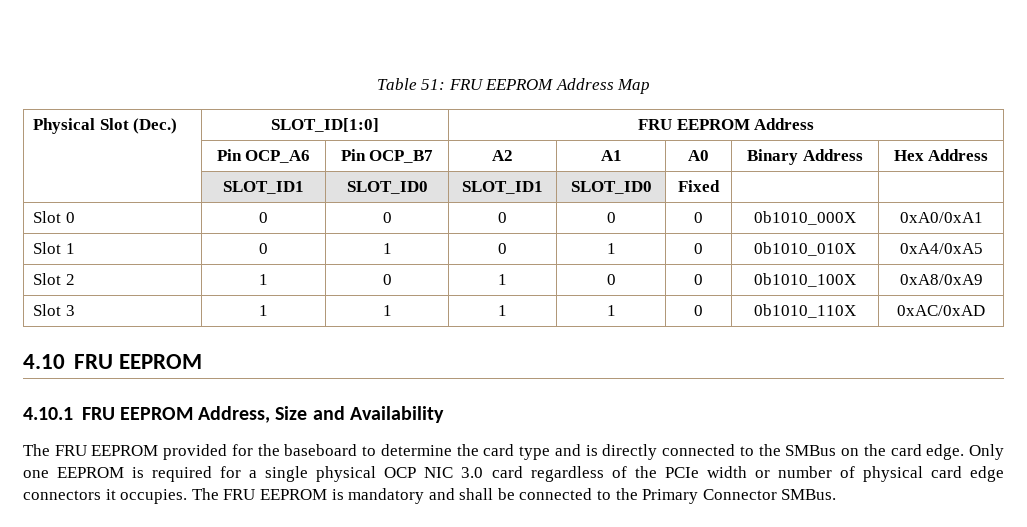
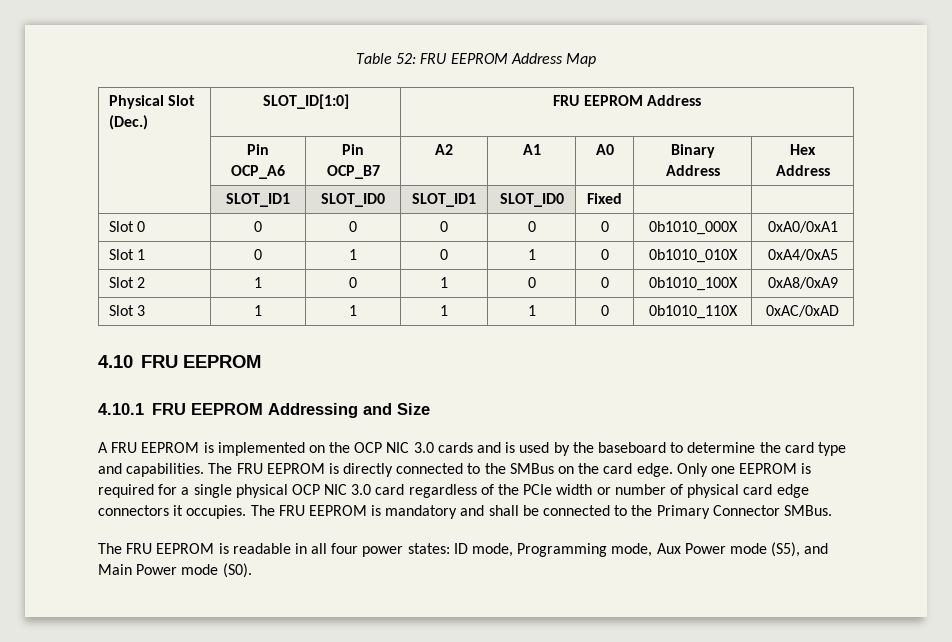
- Table 51: FRU EEPROM Address Map
+ Table 52: FRU EEPROM Address Map
- 4.10.1 FRU EEPROM Address, Size and Availability
- The FRU EEPROM provided for the baseboard to determine the card type and is directly connected to the SMBus on the card edge.
+ 4.10.1 FRU EEPROM Addressing and Size
+ A FRU EEPROM is implemented on the OCP NIC 3.0 cards and is used by the baseboard to determine the card type and capabilities. The FRU EEPROM is directly connected to the SMBus on the card edge.
+ The FRU EEPROM is readable in all four power states: ID mode, Programming mode, Aux Power mode (S5), and Main Power mode (S0).

